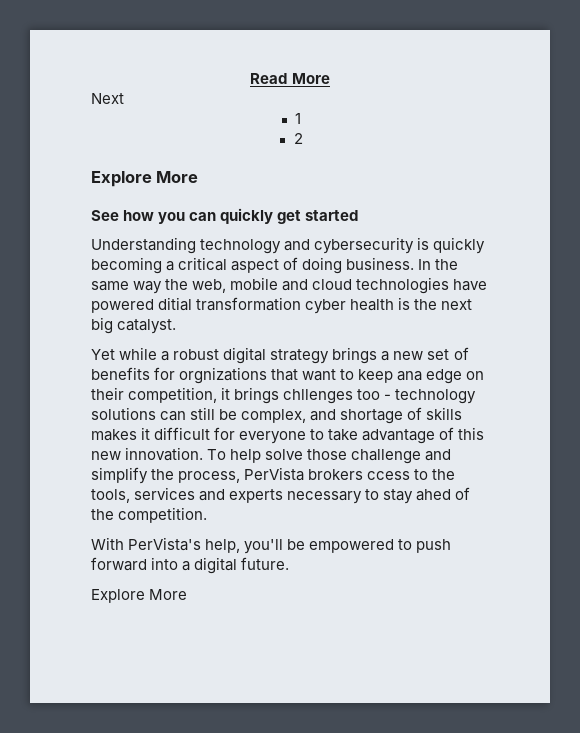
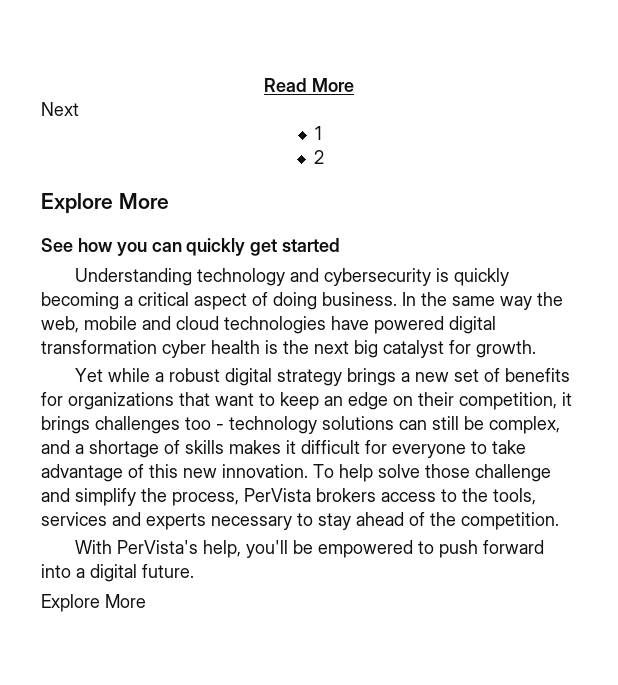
- In the same way the web, mobile and cloud technologies have powered ditial transformation cyber health is the next big catalyst.
+ In the same way the web, mobile and cloud technologies have powered digital transformation cyber health is the next big catalyst for growth.
- Yet while a robust digital strategy brings a new set of benefits for orgnizations that want to keep ana edge on their competition, it brings chllenges too - technology solutions can still be complex, and shortage of skills makes it difficult for everyone to take advantage of this new innovation.
+ Yet while a robust digital strategy brings a new set of benefits for organizations that want to keep an edge on their competition, it brings challenges too - technology solutions can still be complex, and a shortage of skills makes it difficult for everyone to take advantage of this new innovation.
- To help solve those challenge and simplify the process, PerVista brokers ccess to the tools, services and experts necessary to stay ahed of the competition.
+ To help solve those challenge and simplify the process, PerVista brokers access to the tools, services and experts necessary to stay ahead of the competition.

